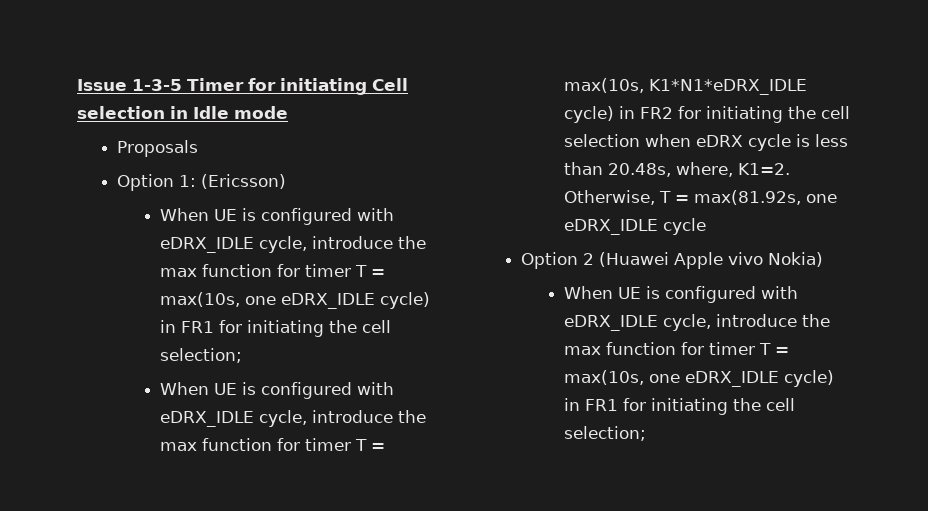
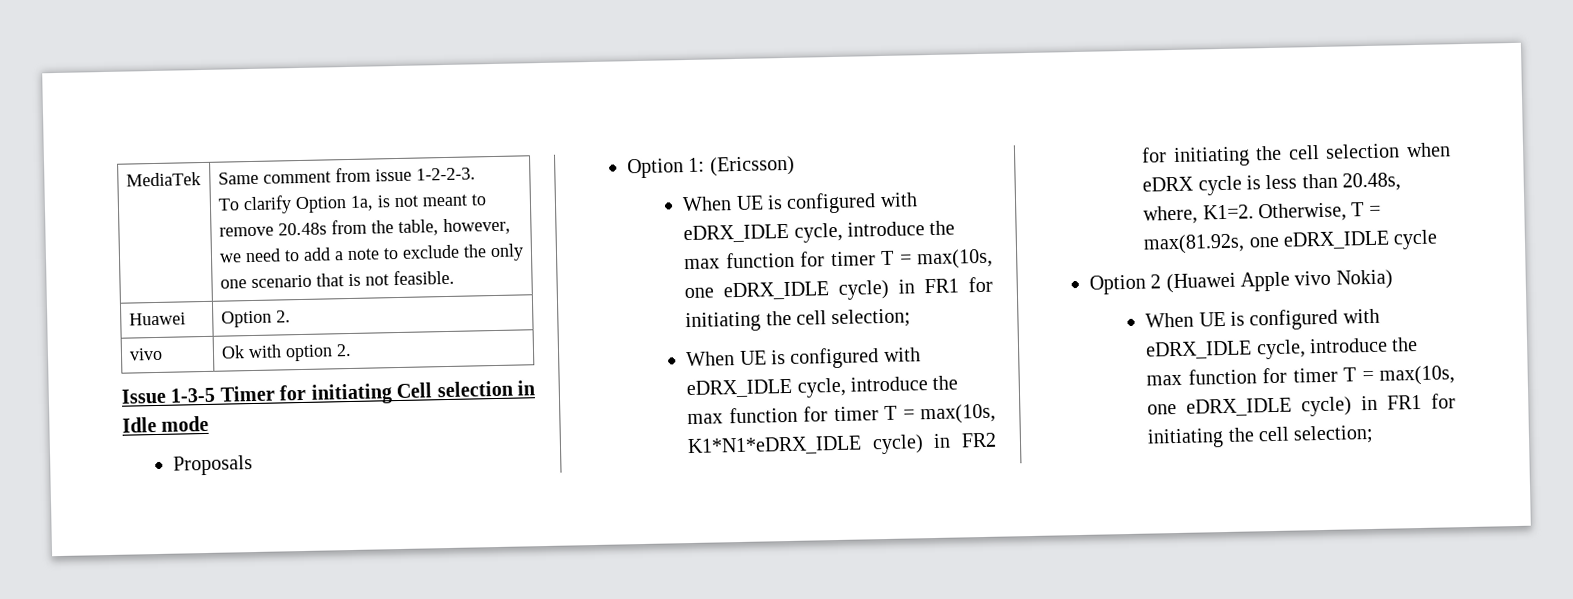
+ MediaTek | Same comment from issue 1-2-2-3.
+ To clarify Option 1a, is not meant to remove 20.48s from the table, however, we need to add a note to exclude the only one scenario that is not feasible.
+ Huawei | Option 2.
+ vivo | Ok with option 2.

